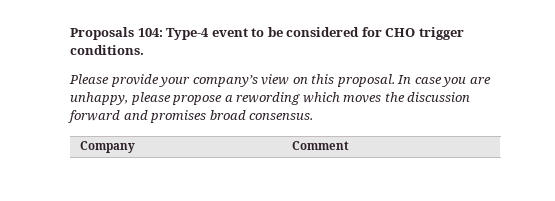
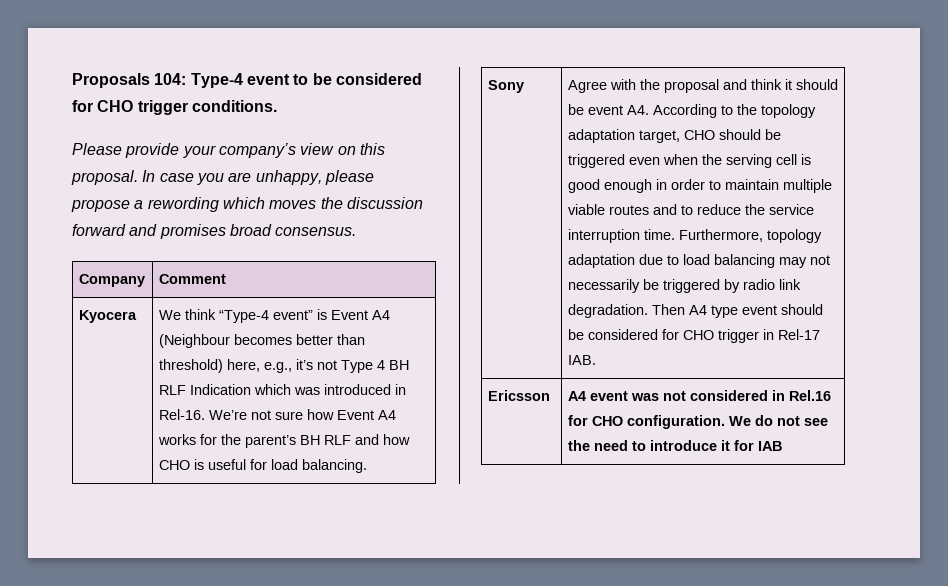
+ Kyocera | We think “Type-4 event” is Event A4 (Neighbour becomes better than threshold) here, e.g., it’s not Type 4 BH RLF Indication which was introduced in Rel-16. We’re not sure how Event A4 works for the parent’s BH RLF and how CHO is useful for load balancing.
+ Sony | Agree with the proposal and think it should be event A4. According to the topology adaptation target, CHO should be triggered even when the serving cell is good enough in order to maintain multiple viable routes and to reduce the service interruption time. Furthermore, topology adaptation due to load balancing may not necessarily be triggered by radio link degradation. Then A4 type event should be considered for CHO trigger in Rel-17 IAB.
+ Ericsson | A4 event was not considered in Rel.16 for CHO configuration. We do not see the need to introduce it for IAB

